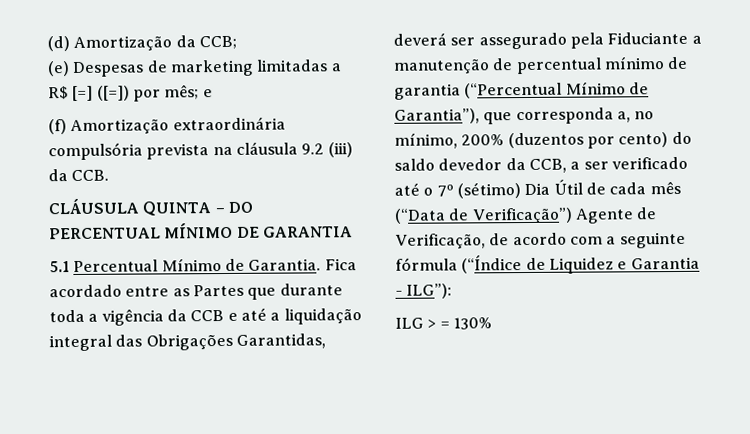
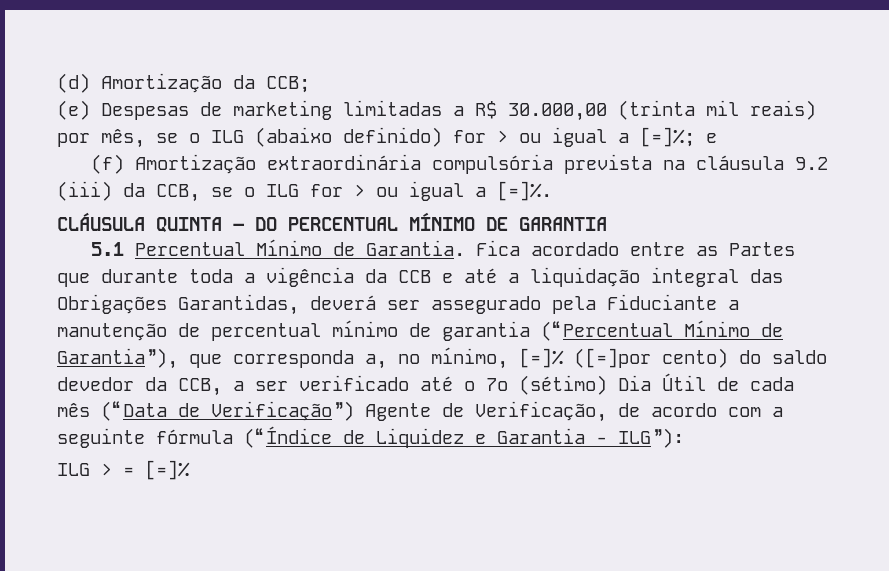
- (e) Despesas de marketing limitadas a R$ [=] ([=]) por mês; e
+ (e) Despesas de marketing limitadas a R$ 30.000,00 (trinta mil reais) por mês, se o ILG (abaixo definido) for > ou igual a [=]%; e
- (f) Amortização extraordinária compulsória prevista na cláusula 9.2 (iii) da CCB.
+ (f) Amortização extraordinária compulsória prevista na cláusula 9.2 (iii) da CCB, se o ILG for > ou igual a [=]%.
- Fica acordado entre as Partes que durante toda a vigência da CCB e até a liquidação integral das Obrigações Garantidas, deverá ser assegurado pela Fiduciante a manutenção de percentual mínimo de garantia (“Percentual Mínimo de Garantia”), que corresponda a, no mínimo, 200% (duzentos por cento) do saldo devedor da CCB, a ser verificado até o 7º (sétimo) Dia Útil de cada mês (“Data de Verificação”) Agente de Verificação, de acordo com a seguinte fórmula (“Índice de Liquidez e Garantia - ILG”):
+ Fica acordado entre as Partes que durante toda a vigência da CCB e até a liquidação integral das Obrigações Garantidas, deverá ser assegurado pela Fiduciante a manutenção de percentual mínimo de garantia (“Percentual Mínimo de Garantia”), que corresponda a, no mínimo, [=]% ([=]por cento) do saldo devedor da CCB, a ser verificado até o 7º (sétimo) Dia Útil de cada mês (“Data de Verificação”) Agente de Verificação, de acordo com a seguinte fórmula (“Índice de Liquidez e Garantia - ILG”):
- ILG > = 130%
+ ILG > = [=]%

